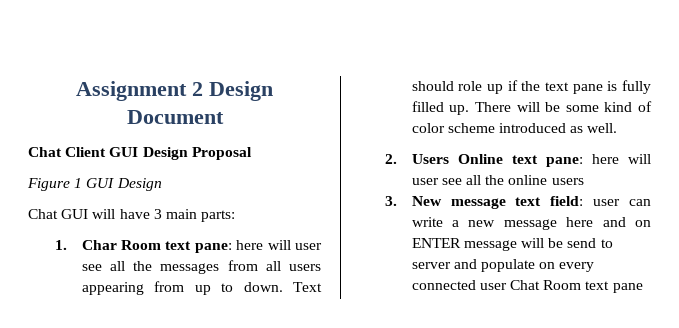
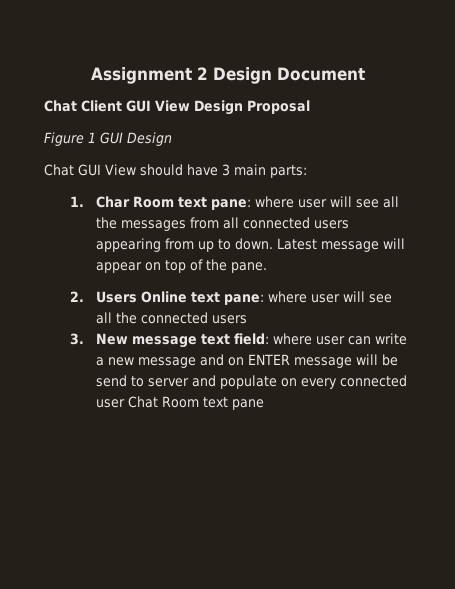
- Chat Client GUI Design Proposal
+ Chat Client GUI View Design Proposal
- Chat GUI will have 3 main parts:
+ Chat GUI View should have 3 main parts:
- 1. Char Room text pane: here will user see all the messages from all users appearing from up to down.
+ 1. Char Room text pane: where user will see all the messages from all connected users appearing from up to down.
- Text should role up if the text pane is fully filled up. There will be some kind of color scheme introduced as well.
+ Latest message will appear on top of the pane.
- 2. Users Online text pane: here will user see all the online users
+ 2. Users Online text pane: where user will see all the connected users
- 3. New message text field: user can write a new message here and on ENTER message will be send to server and populate on every connected user Chat Room text pane
+ 3. New message text field: where user can write a new message and on ENTER message will be send to server and populate on every connected user Chat Room text pane

